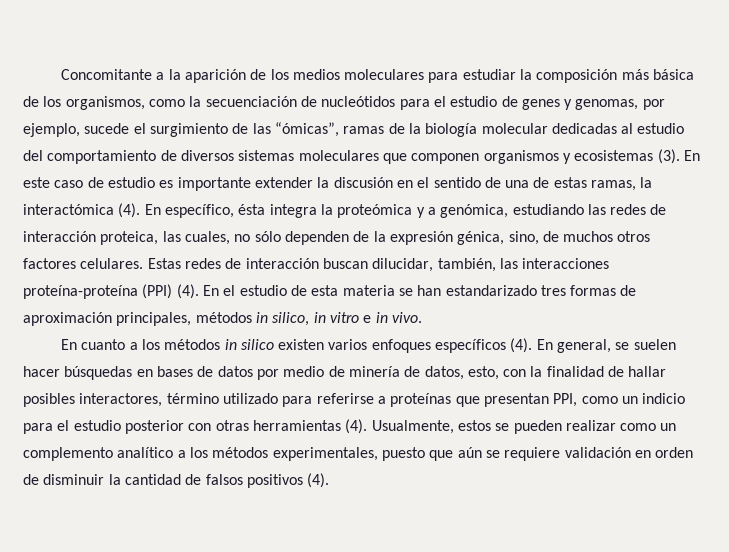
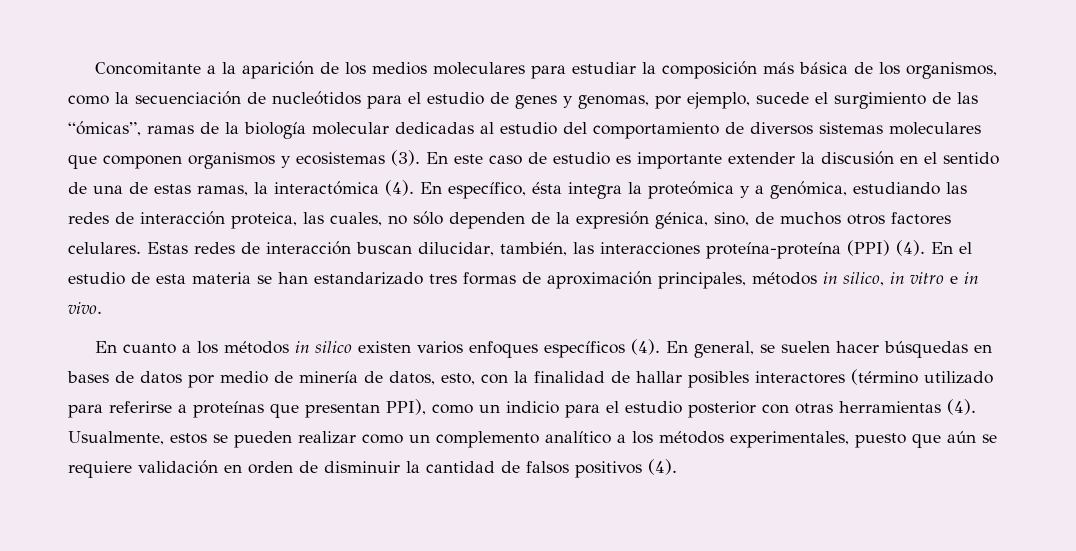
- En general, se suelen hacer búsquedas en bases de datos por medio de minería de datos, esto, con la finalidad de hallar posibles interactores, término utilizado para referirse a proteínas que presentan PPI, como un indicio para el estudio posterior con otras herramientas (4).
+ En general, se suelen hacer búsquedas en bases de datos por medio de minería de datos, esto, con la finalidad de hallar posibles interactores (término utilizado para referirse a proteínas que presentan PPI), como un indicio para el estudio posterior con otras herramientas (4).

